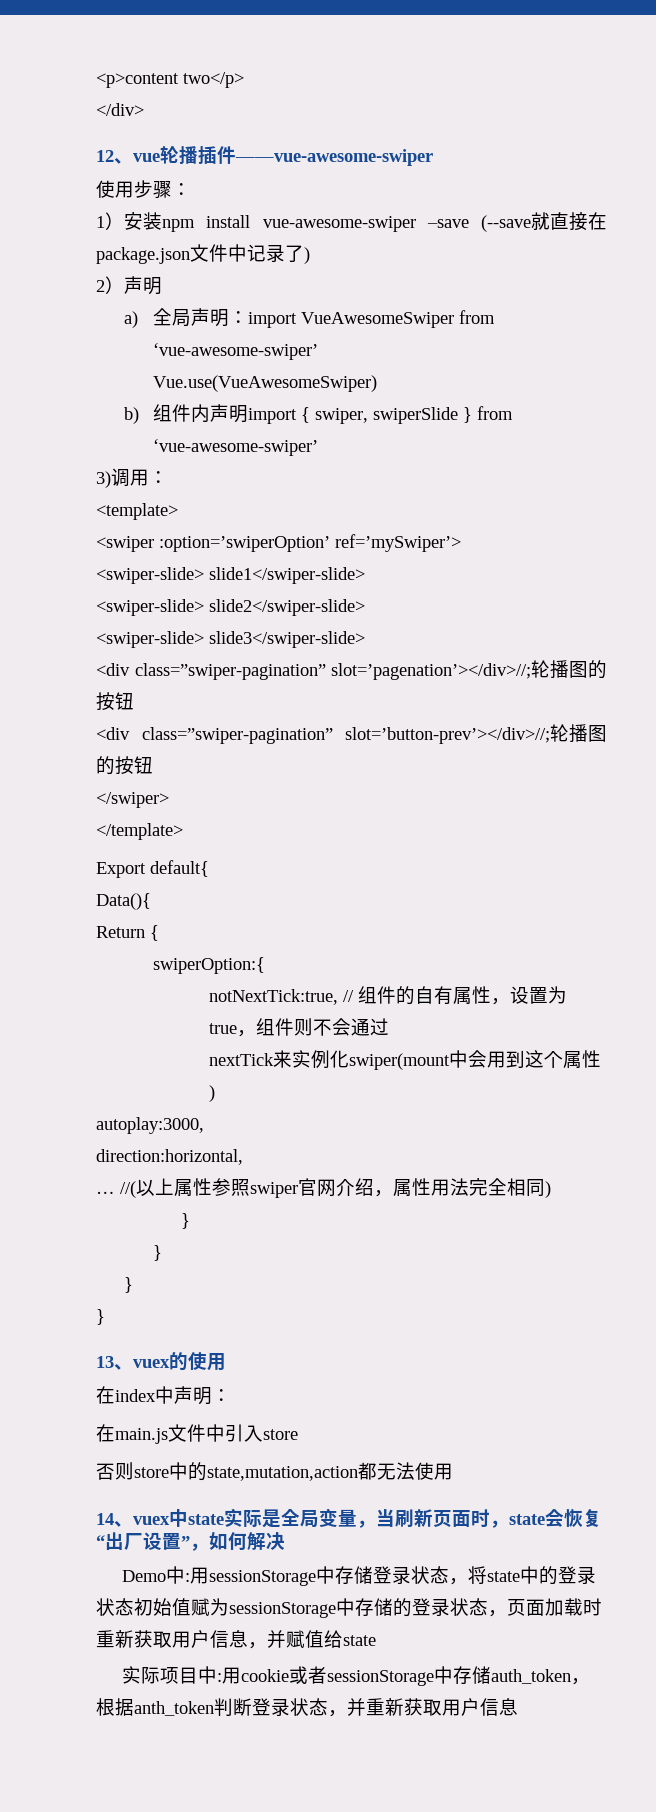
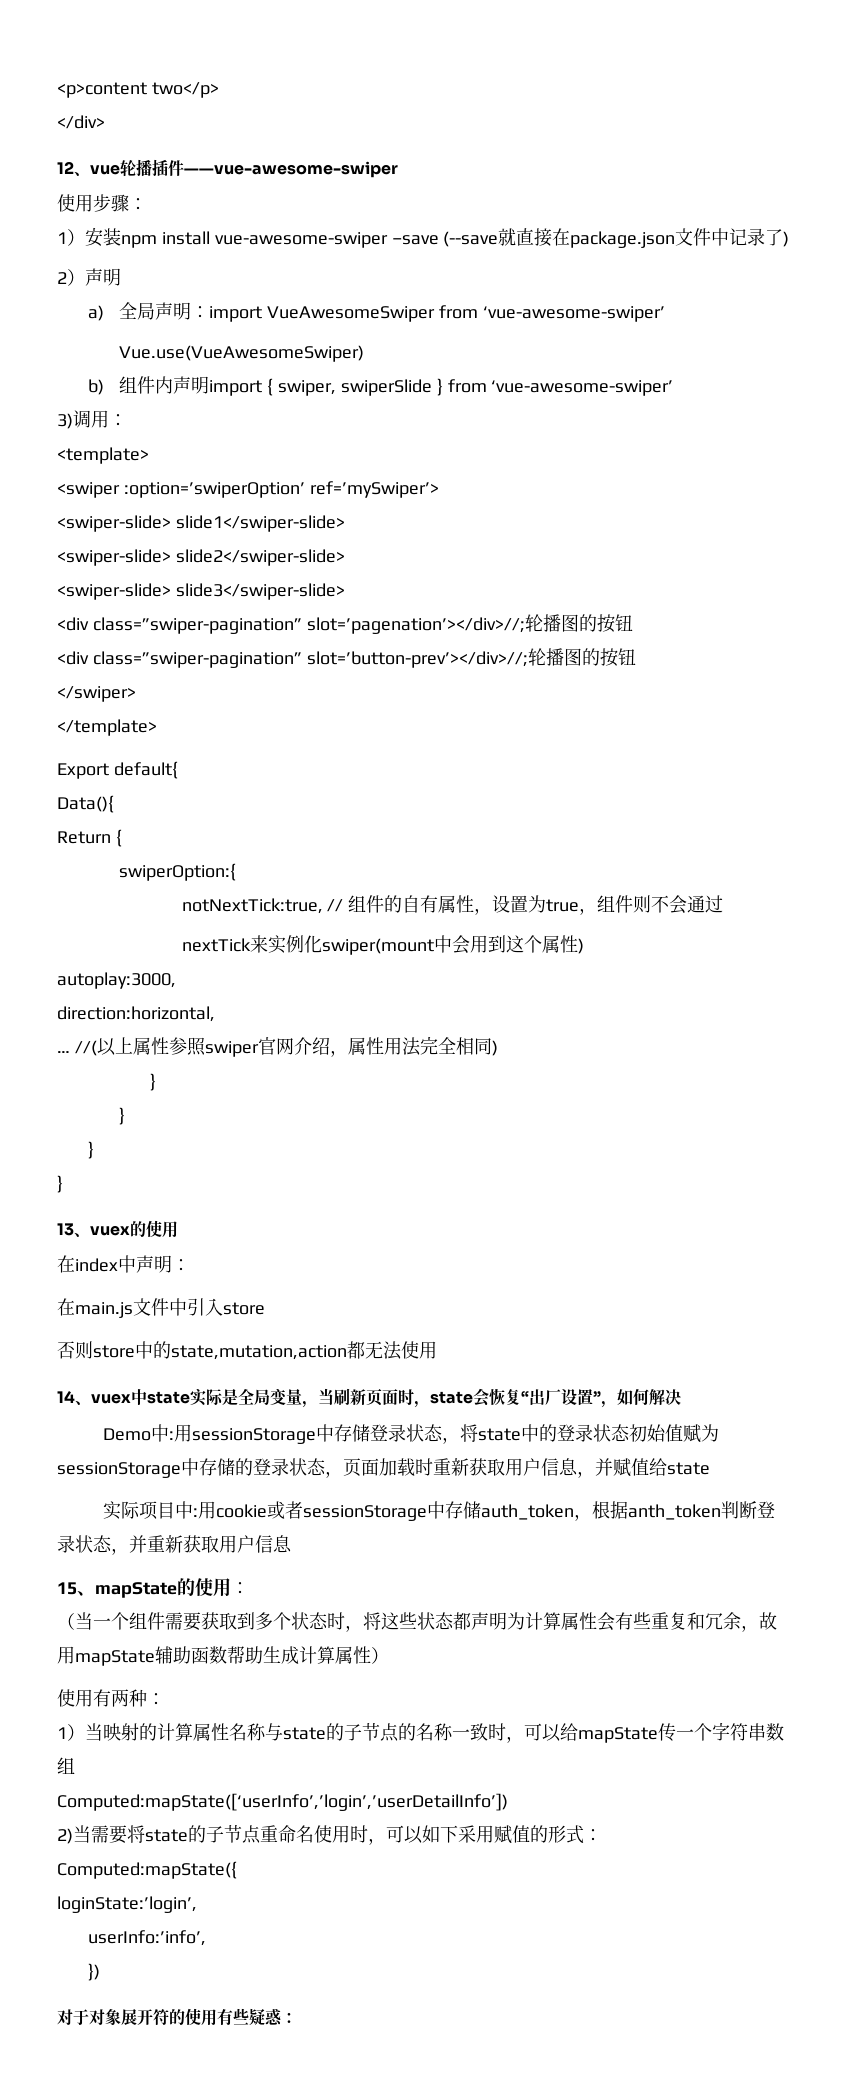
+ 15、mapState的使用：
+ （当一个组件需要获取到多个状态时，将这些状态都声明为计算属性会有些重复和冗余，故用mapState辅助函数帮助生成计算属性）
+ 使用有两种：
+ 1）当映射的计算属性名称与state的子节点的名称一致时，可以给mapState传一个字符串数组
+ Computed:mapState([‘userInfo’,’login’,’userDetailInfo’])
+ 2)当需要将state的子节点重命名使用时，可以如下采用赋值的形式：
+ Computed:mapState({
+ loginState:’login’,
+ userInfo:’info’,
+ })
+ 对于对象展开符的使用有些疑惑：

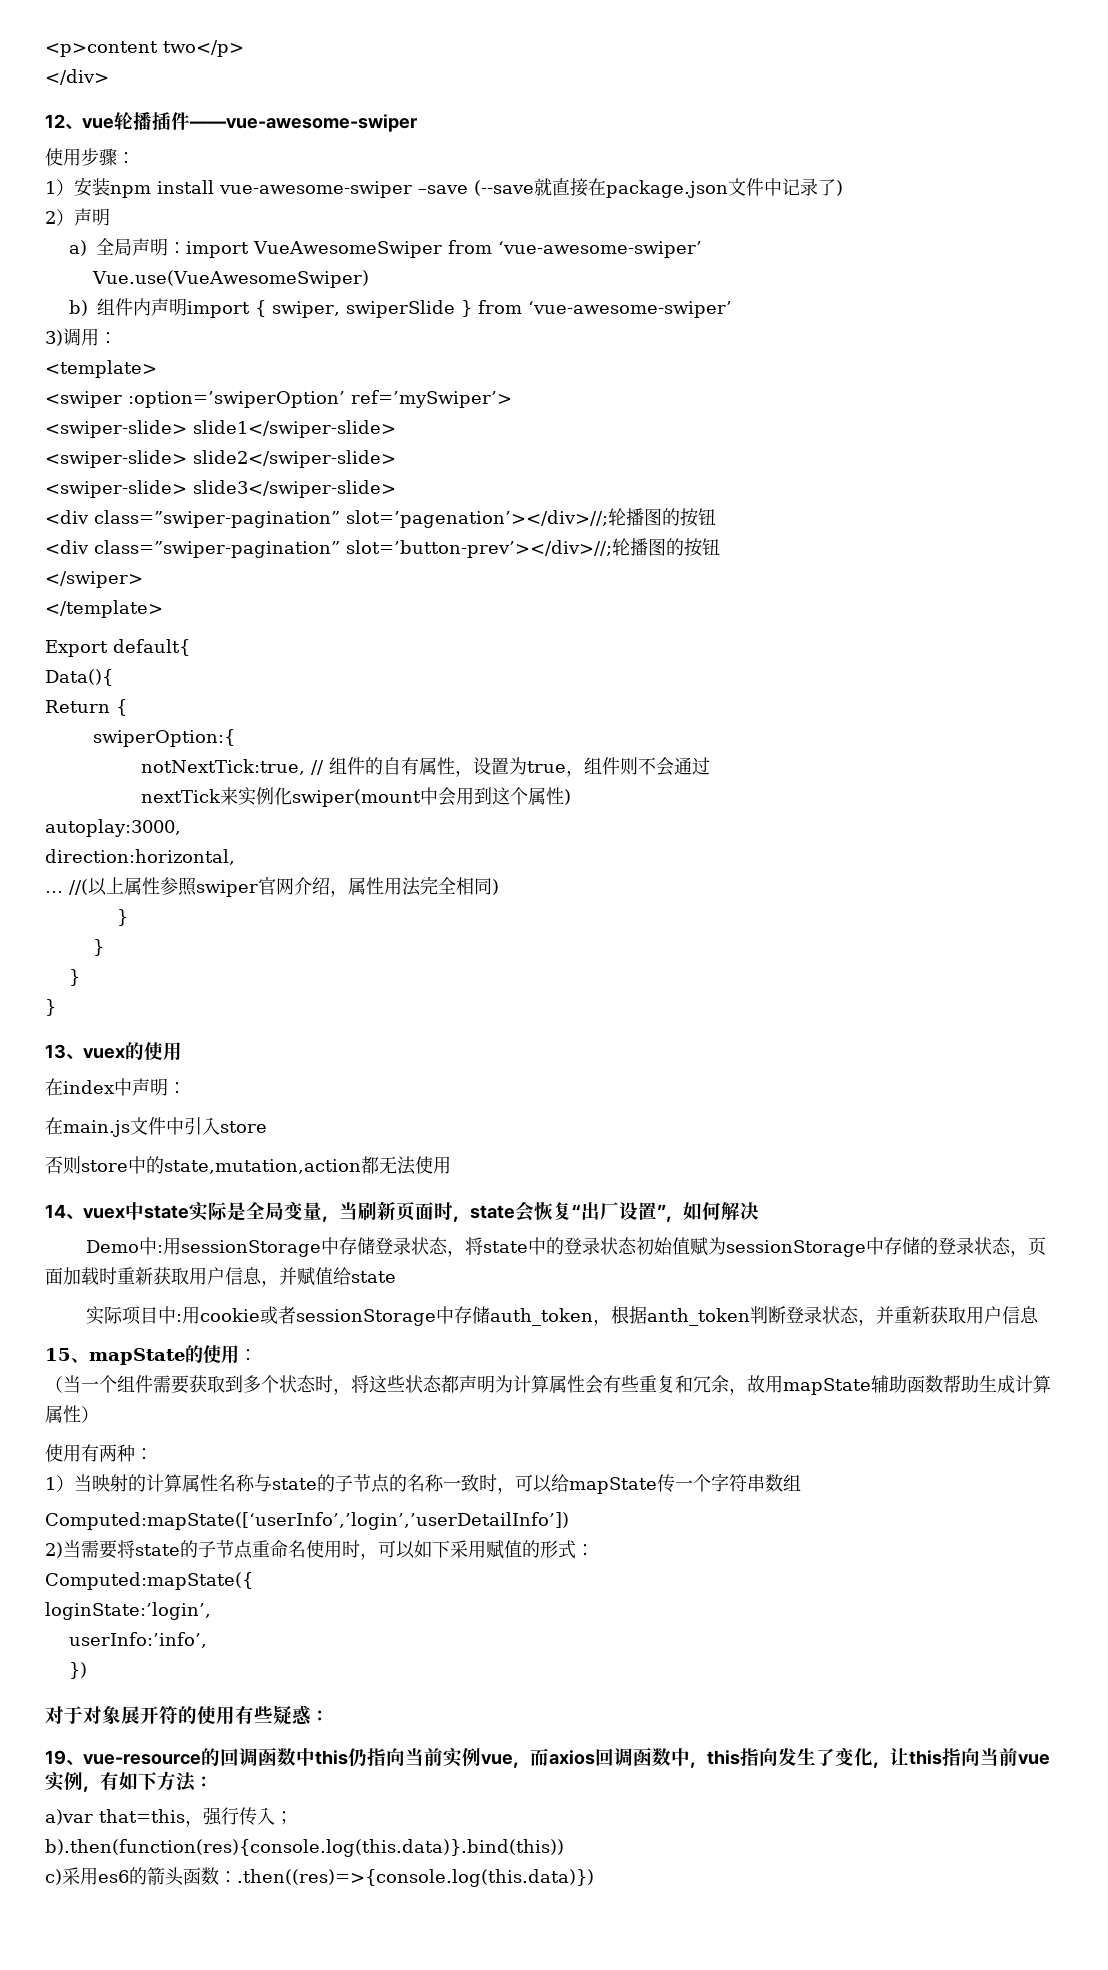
+ 19、vue-resource的回调函数中this仍指向当前实例vue，而axios回调函数中，this指向发生了变化，让this指向当前vue实例，有如下方法：
+ a)var that=this，强行传入；
+ b).then(function(res){console.log(this.data)}.bind(this))
+ c)采用es6的箭头函数：.then((res)=>{console.log(this.data)})

